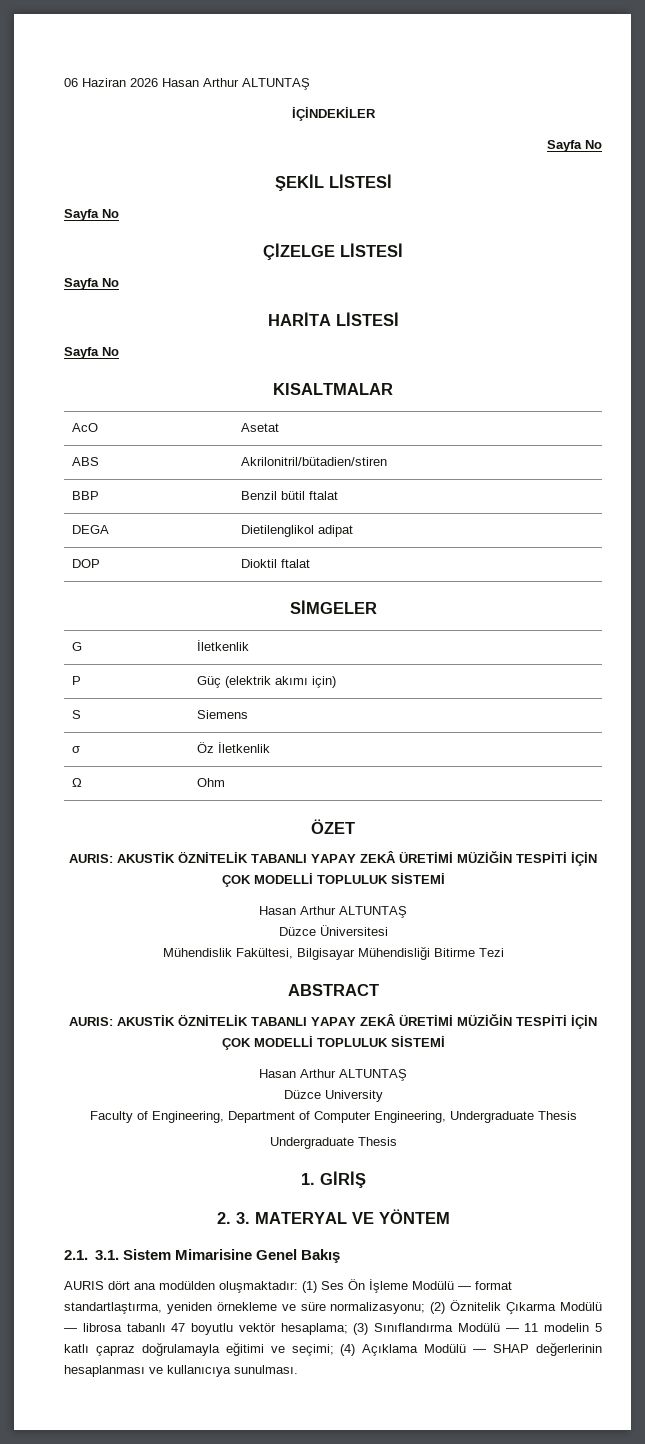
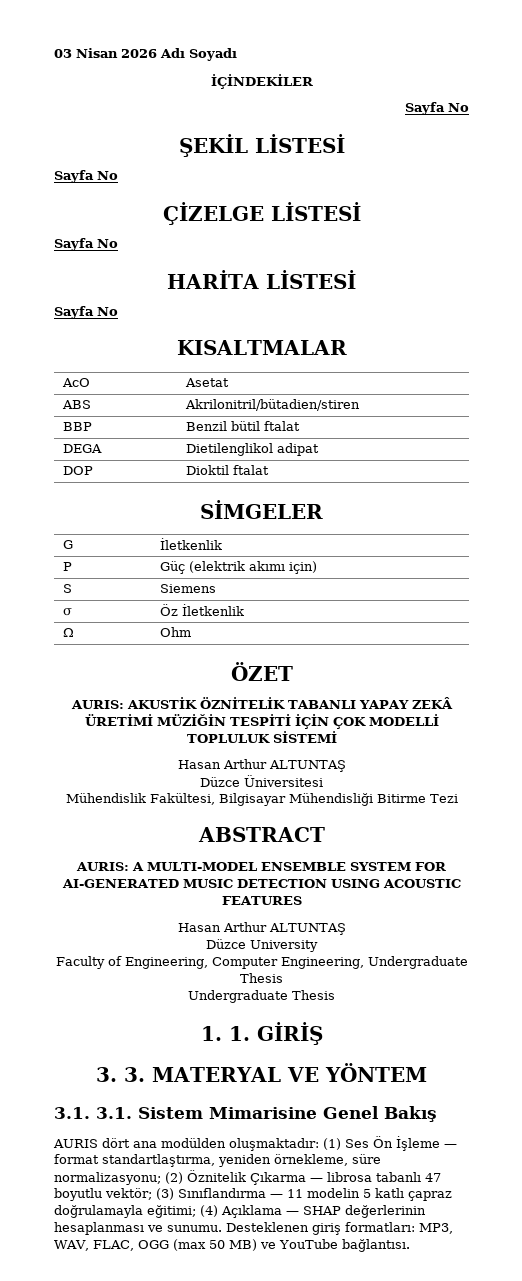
- 06 Haziran 2026 Hasan Arthur ALTUNTAŞ
+ 03 Nisan 2026 Adı Soyadı
  ABSTRACT
- AURIS: AKUSTİK ÖZNİTELİK TABANLI YAPAY ZEKÂ ÜRETİMİ MÜZİĞİN TESPİTİ İÇİN ÇOK MODELLİ TOPLULUK SİSTEMİ
+ AURIS: A MULTI-MODEL ENSEMBLE SYSTEM FOR AI-GENERATED MUSIC DETECTION USING ACOUSTIC FEATURES
- Faculty of Engineering, Department of Computer Engineering, Undergraduate Thesis
+ Faculty of Engineering, Computer Engineering, Undergraduate Thesis
- 1. GİRİŞ
+ 1. 1. GİRİŞ
- 2. 3. MATERYAL VE YÖNTEM
+ 3. 3. MATERYAL VE YÖNTEM
- 2.1. 3.1. Sistem Mimarisine Genel Bakış
+ 3.1. 3.1. Sistem Mimarisine Genel Bakış
- AURIS dört ana modülden oluşmaktadır: (1) Ses Ön İşleme Modülü — format standartlaştırma, yeniden örnekleme ve süre normalizasyonu; (2) Öznitelik Çıkarma Modülü — librosa tabanlı 47 boyutlu vektör hesaplama; (3) Sınıflandırma Modülü — 11 modelin 5 katlı çapraz doğrulamayla eğitimi ve seçimi; (4) Açıklama Modülü — SHAP değerlerinin hesaplanması ve kullanıcıya sunulması.
+ AURIS dört ana modülden oluşmaktadır: (1) Ses Ön İşleme — format standartlaştırma, yeniden örnekleme, süre normalizasyonu; (2) Öznitelik Çıkarma — librosa tabanlı 47 boyutlu vektör; (3) Sınıflandırma — 11 modelin 5 katlı çapraz doğrulamayla eğitimi; (4) Açıklama — SHAP değerlerinin hesaplanması ve sunumu. Desteklenen giriş formatları: MP3, WAV, FLAC, OGG (max 50 MB) ve YouTube bağlantısı.

